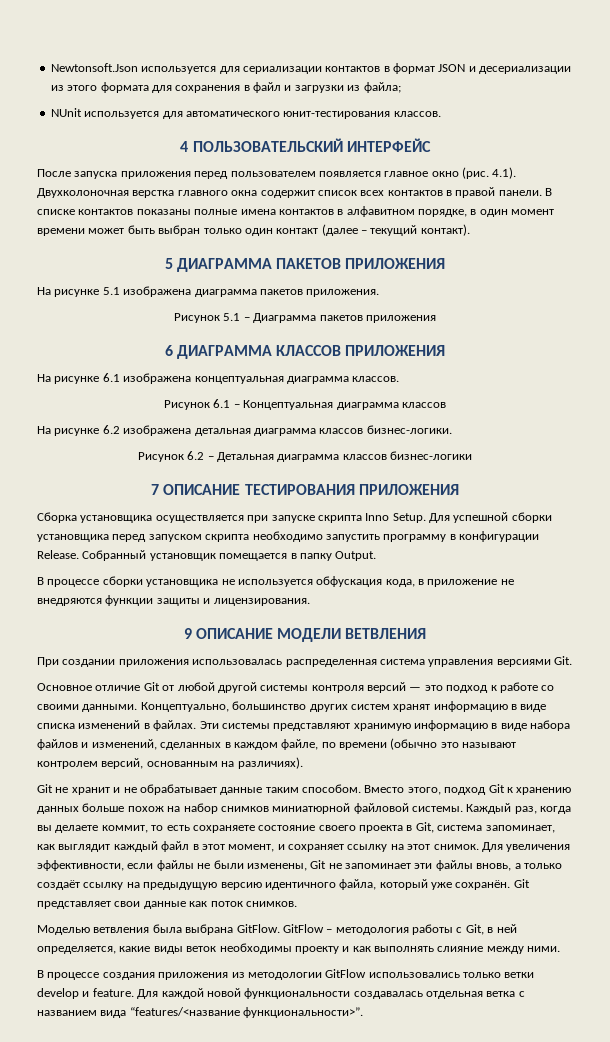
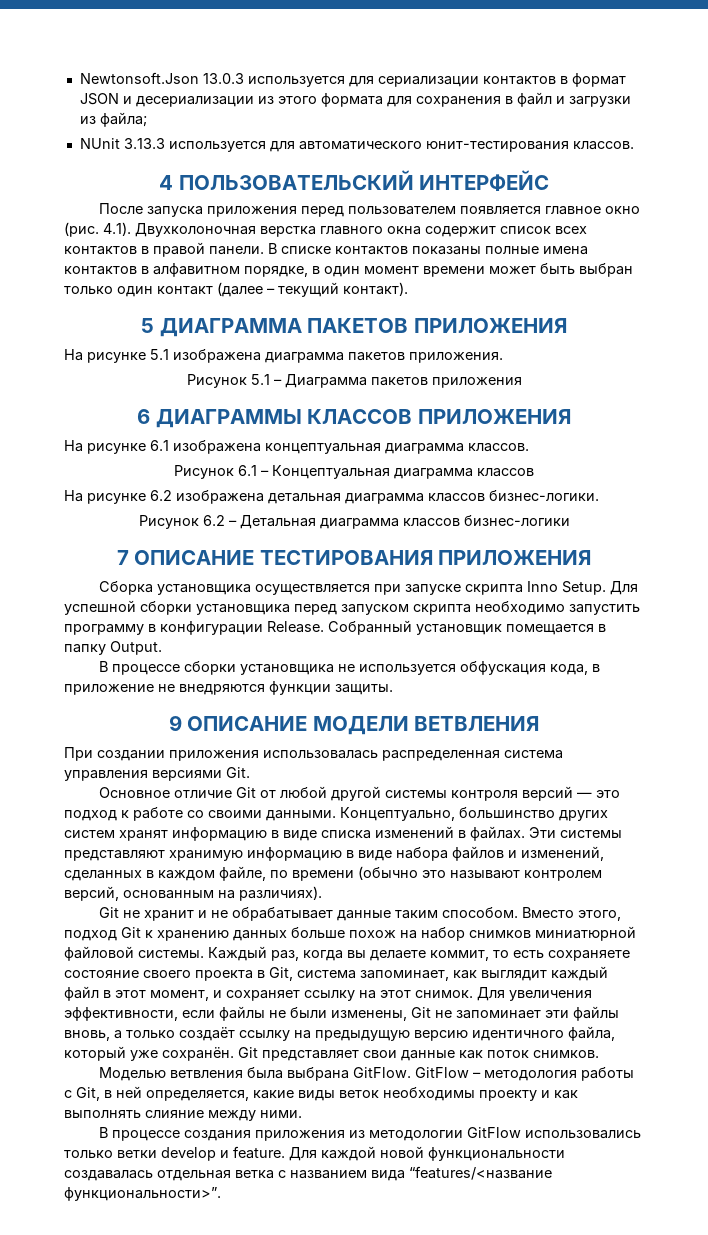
- Newtonsoft.Json используется для сериализации контактов в формат JSON и десериализации из этого формата для сохранения в файл и загрузки из файла;
+ Newtonsoft.Json 13.0.3 используется для сериализации контактов в формат JSON и десериализации из этого формата для сохранения в файл и загрузки из файла;
- NUnit используется для автоматического юнит-тестирования классов.
+ NUnit 3.13.3 используется для автоматического юнит-тестирования классов.
- 6 ДИАГРАММА КЛАССОВ ПРИЛОЖЕНИЯ
+ 6 ДИАГРАММЫ КЛАССОВ ПРИЛОЖЕНИЯ
- В процессе сборки установщика не используется обфускация кода, в приложение не внедряются функции защиты и лицензирования.
+ В процессе сборки установщика не используется обфускация кода, в приложение не внедряются функции защиты.

